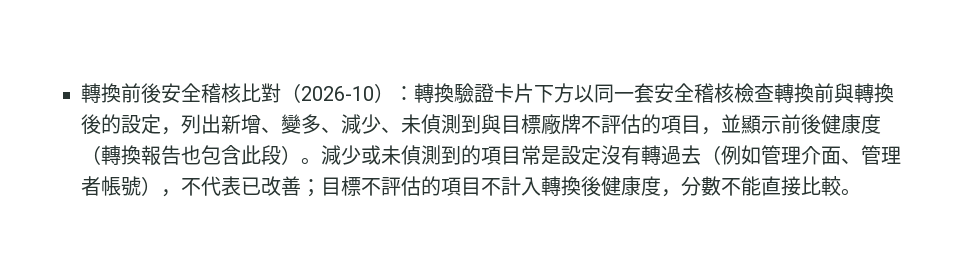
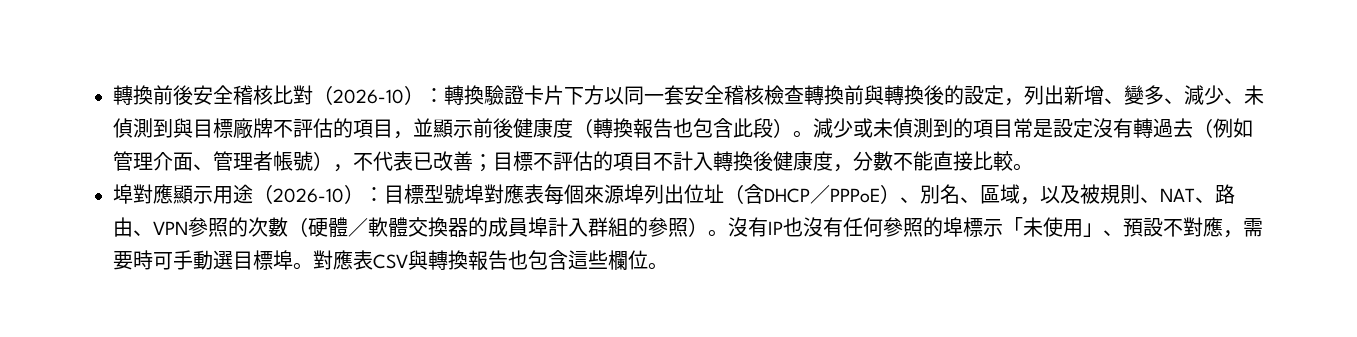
+ 埠對應顯示用途（2026-10）：目標型號埠對應表每個來源埠列出位址（含DHCP／PPPoE）、別名、區域，以及被規則、NAT、路由、VPN參照的次數（硬體／軟體交換器的成員埠計入群組的參照）。沒有IP也沒有任何參照的埠標示「未使用」、預設不對應，需要時可手動選目標埠。對應表CSV與轉換報告也包含這些欄位。

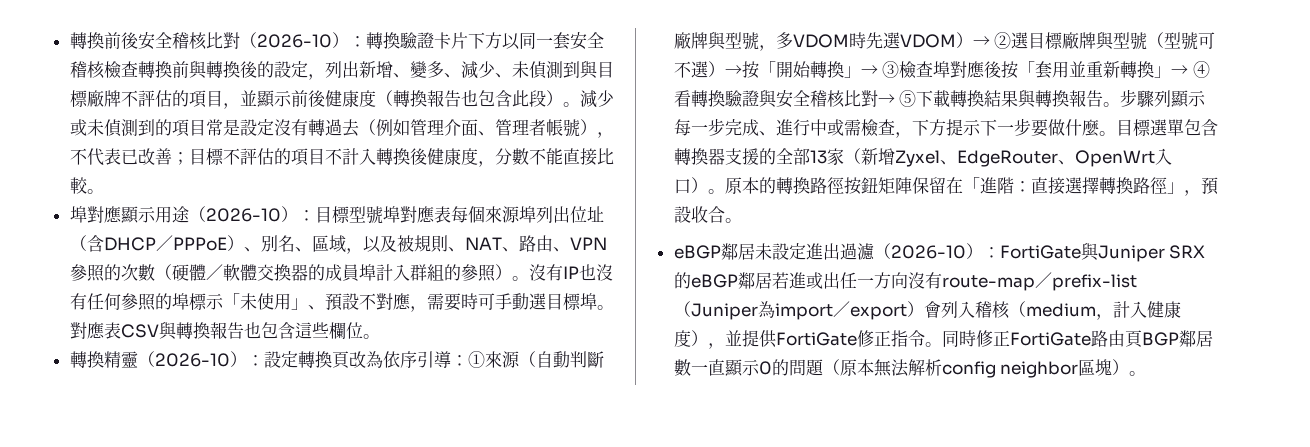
+ 轉換精靈（2026-10）：設定轉換頁改為依序引導：①來源（自動判斷廠牌與型號，多VDOM時先選VDOM）→ ②選目標廠牌與型號（型號可不選）→按「開始轉換」→ ③檢查埠對應後按「套用並重新轉換」→ ④看轉換驗證與安全稽核比對→ ⑤下載轉換結果與轉換報告。步驟列顯示每一步完成、進行中或需檢查，下方提示下一步要做什麼。目標選單包含轉換器支援的全部13家（新增Zyxel、EdgeRouter、OpenWrt入口）。原本的轉換路徑按鈕矩陣保留在「進階：直接選擇轉換路徑」，預設收合。
+ eBGP鄰居未設定進出過濾（2026-10）：FortiGate與Juniper SRX的eBGP鄰居若進或出任一方向沒有route-map／prefix-list（Juniper為import／export）會列入稽核（medium，計入健康度），並提供FortiGate修正指令。同時修正FortiGate路由頁BGP鄰居數一直顯示0的問題（原本無法解析config neighbor區塊）。

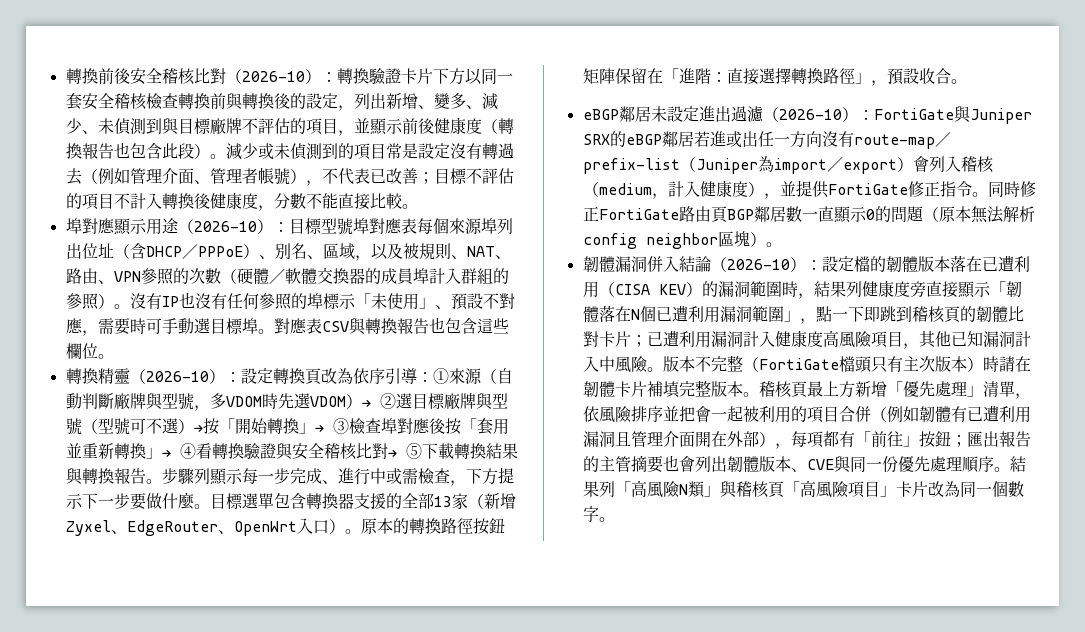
+ 韌體漏洞併入結論（2026-10）：設定檔的韌體版本落在已遭利用（CISA KEV）的漏洞範圍時，結果列健康度旁直接顯示「韌體落在N個已遭利用漏洞範圍」，點一下即跳到稽核頁的韌體比對卡片；已遭利用漏洞計入健康度高風險項目，其他已知漏洞計入中風險。版本不完整（FortiGate檔頭只有主次版本）時請在韌體卡片補填完整版本。稽核頁最上方新增「優先處理」清單，依風險排序並把會一起被利用的項目合併（例如韌體有已遭利用漏洞且管理介面開在外部），每項都有「前往」按鈕；匯出報告的主管摘要也會列出韌體版本、CVE與同一份優先處理順序。結果列「高風險N類」與稽核頁「高風險項目」卡片改為同一個數字。

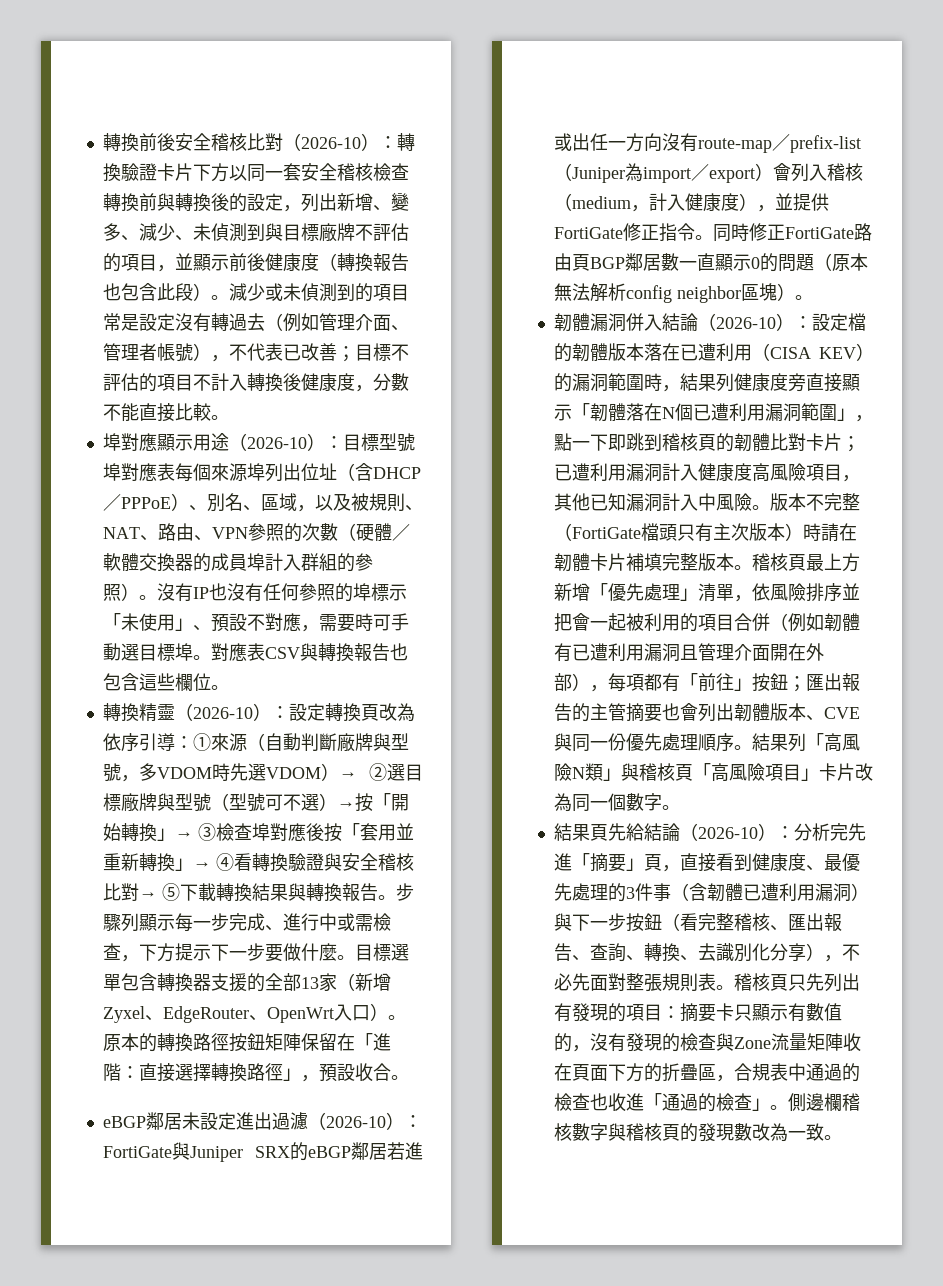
+ 結果頁先給結論（2026-10）：分析完先進「摘要」頁，直接看到健康度、最優先處理的3件事（含韌體已遭利用漏洞）與下一步按鈕（看完整稽核、匯出報告、查詢、轉換、去識別化分享），不必先面對整張規則表。稽核頁只先列出有發現的項目：摘要卡只顯示有數值的，沒有發現的檢查與Zone流量矩陣收在頁面下方的折疊區，合規表中通過的檢查也收進「通過的檢查」。側邊欄稽核數字與稽核頁的發現數改為一致。

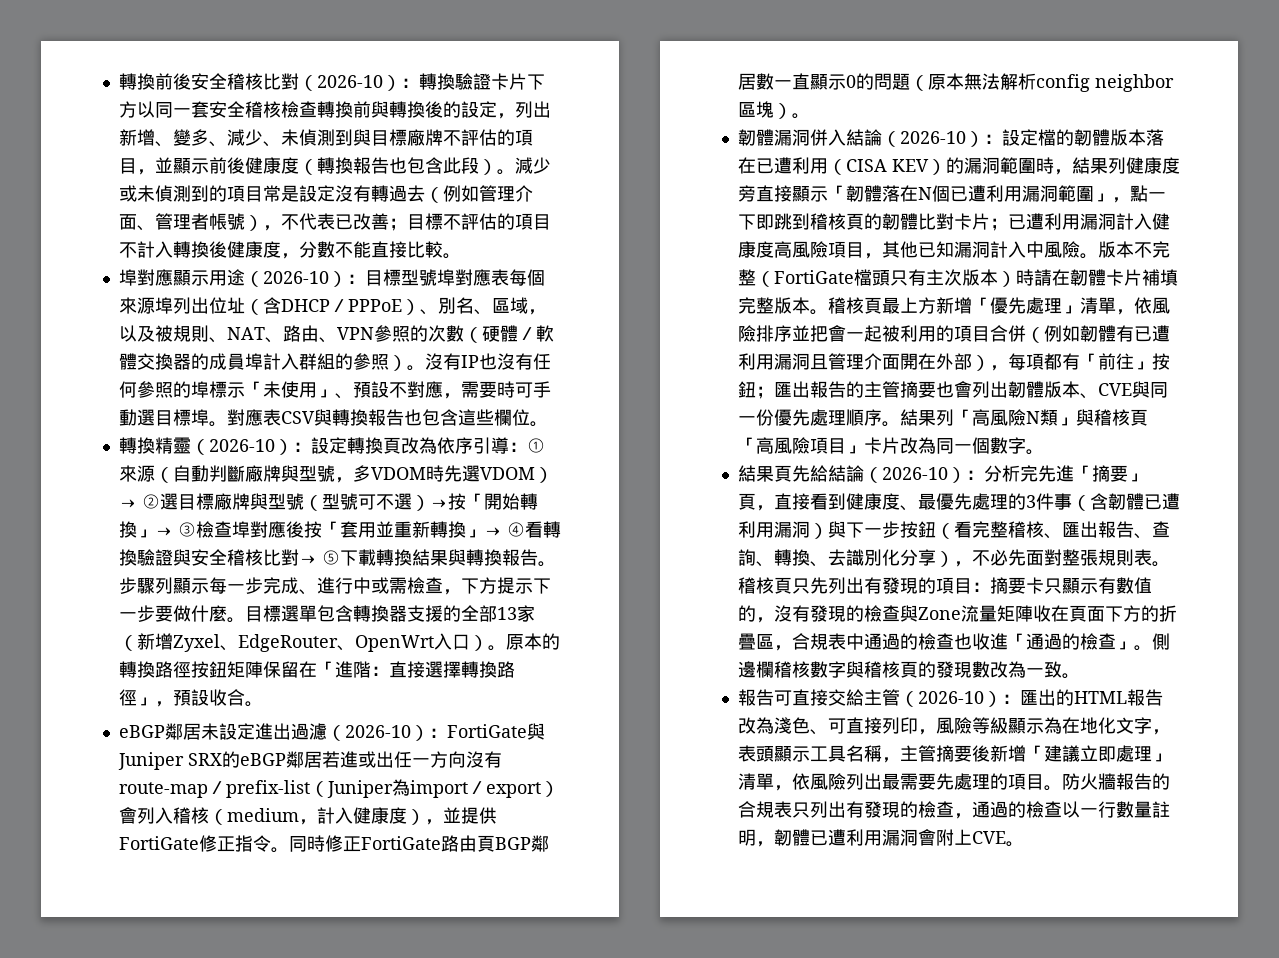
+ 報告可直接交給主管（2026-10）：匯出的HTML報告改為淺色、可直接列印，風險等級顯示為在地化文字，表頭顯示工具名稱，主管摘要後新增「建議立即處理」清單，依風險列出最需要先處理的項目。防火牆報告的合規表只列出有發現的檢查，通過的檢查以一行數量註明，韌體已遭利用漏洞會附上CVE。

